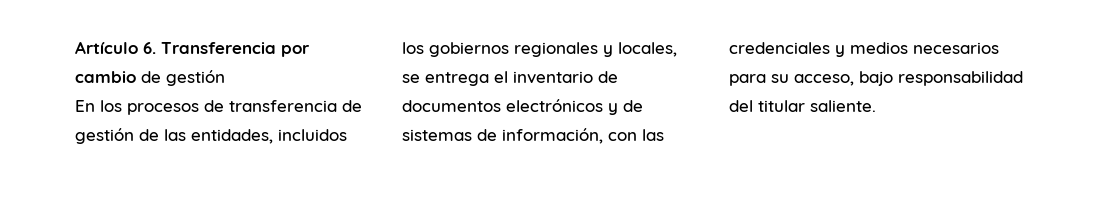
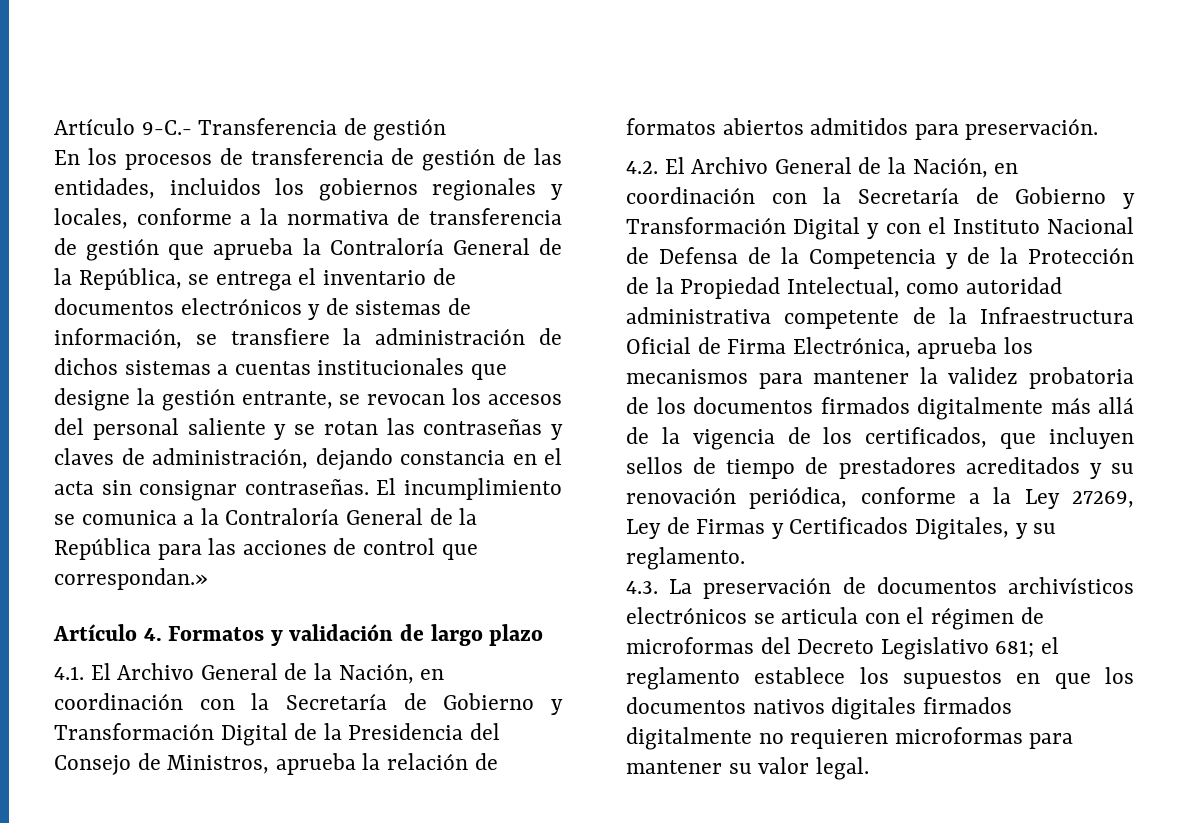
- Artículo 6. Transferencia por cambio de gestión
+ Artículo 9-C.- Transferencia de gestión
- En los procesos de transferencia de gestión de las entidades, incluidos los gobiernos regionales y locales, se entrega el inventario de documentos electrónicos y de sistemas de información, con las credenciales y medios necesarios para su acceso, bajo responsabilidad del titular saliente.
+ En los procesos de transferencia de gestión de las entidades, incluidos los gobiernos regionales y locales, conforme a la normativa de transferencia de gestión que aprueba la Contraloría General de la República, se entrega el inventario de documentos electrónicos y de sistemas de información, se transfiere la administración de dichos sistemas a cuentas institucionales que designe la gestión entrante, se revocan los accesos del personal saliente y se rotan las contraseñas y claves de administración, dejando constancia en el acta sin consignar contraseñas. El incumplimiento se comunica a la Contraloría General de la República para las acciones de control que correspondan.»
+ Artículo 4. Formatos y validación de largo plazo
+ 4.1. El Archivo General de la Nación, en coordinación con la Secretaría de Gobierno y Transformación Digital de la Presidencia del Consejo de Ministros, aprueba la relación de formatos abiertos admitidos para preservación.
+ 4.2. El Archivo General de la Nación, en coordinación con la Secretaría de Gobierno y Transformación Digital y con el Instituto Nacional de Defensa de la Competencia y de la Protección de la Propiedad Intelectual, como autoridad administrativa competente de la Infraestructura Oficial de Firma Electrónica, aprueba los mecanismos para mantener la validez probatoria de los documentos firmados digitalmente más allá de la vigencia de los certificados, que incluyen sellos de tiempo de prestadores acreditados y su renovación periódica, conforme a la Ley 27269, Ley de Firmas y Certificados Digitales, y su reglamento.
+ 4.3. La preservación de documentos archivísticos electrónicos se articula con el régimen de microformas del Decreto Legislativo 681; el reglamento establece los supuestos en que los documentos nativos digitales firmados digitalmente no requieren microformas para mantener su valor legal.

